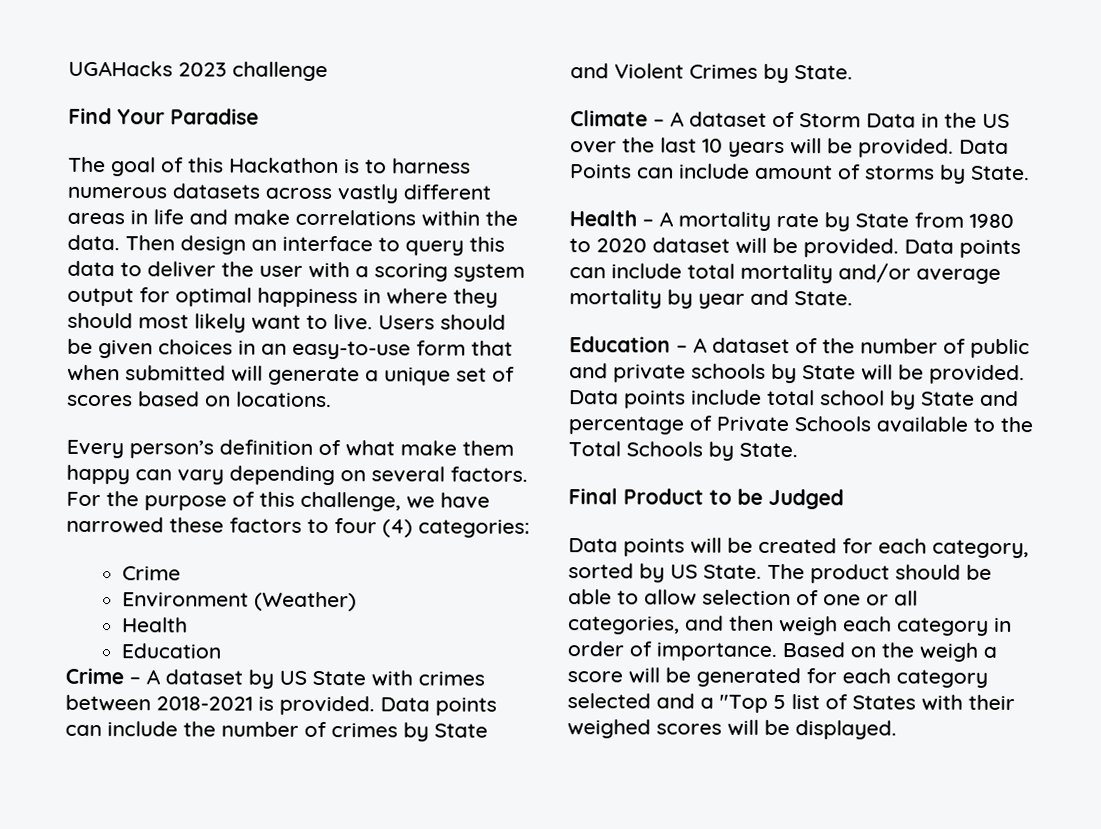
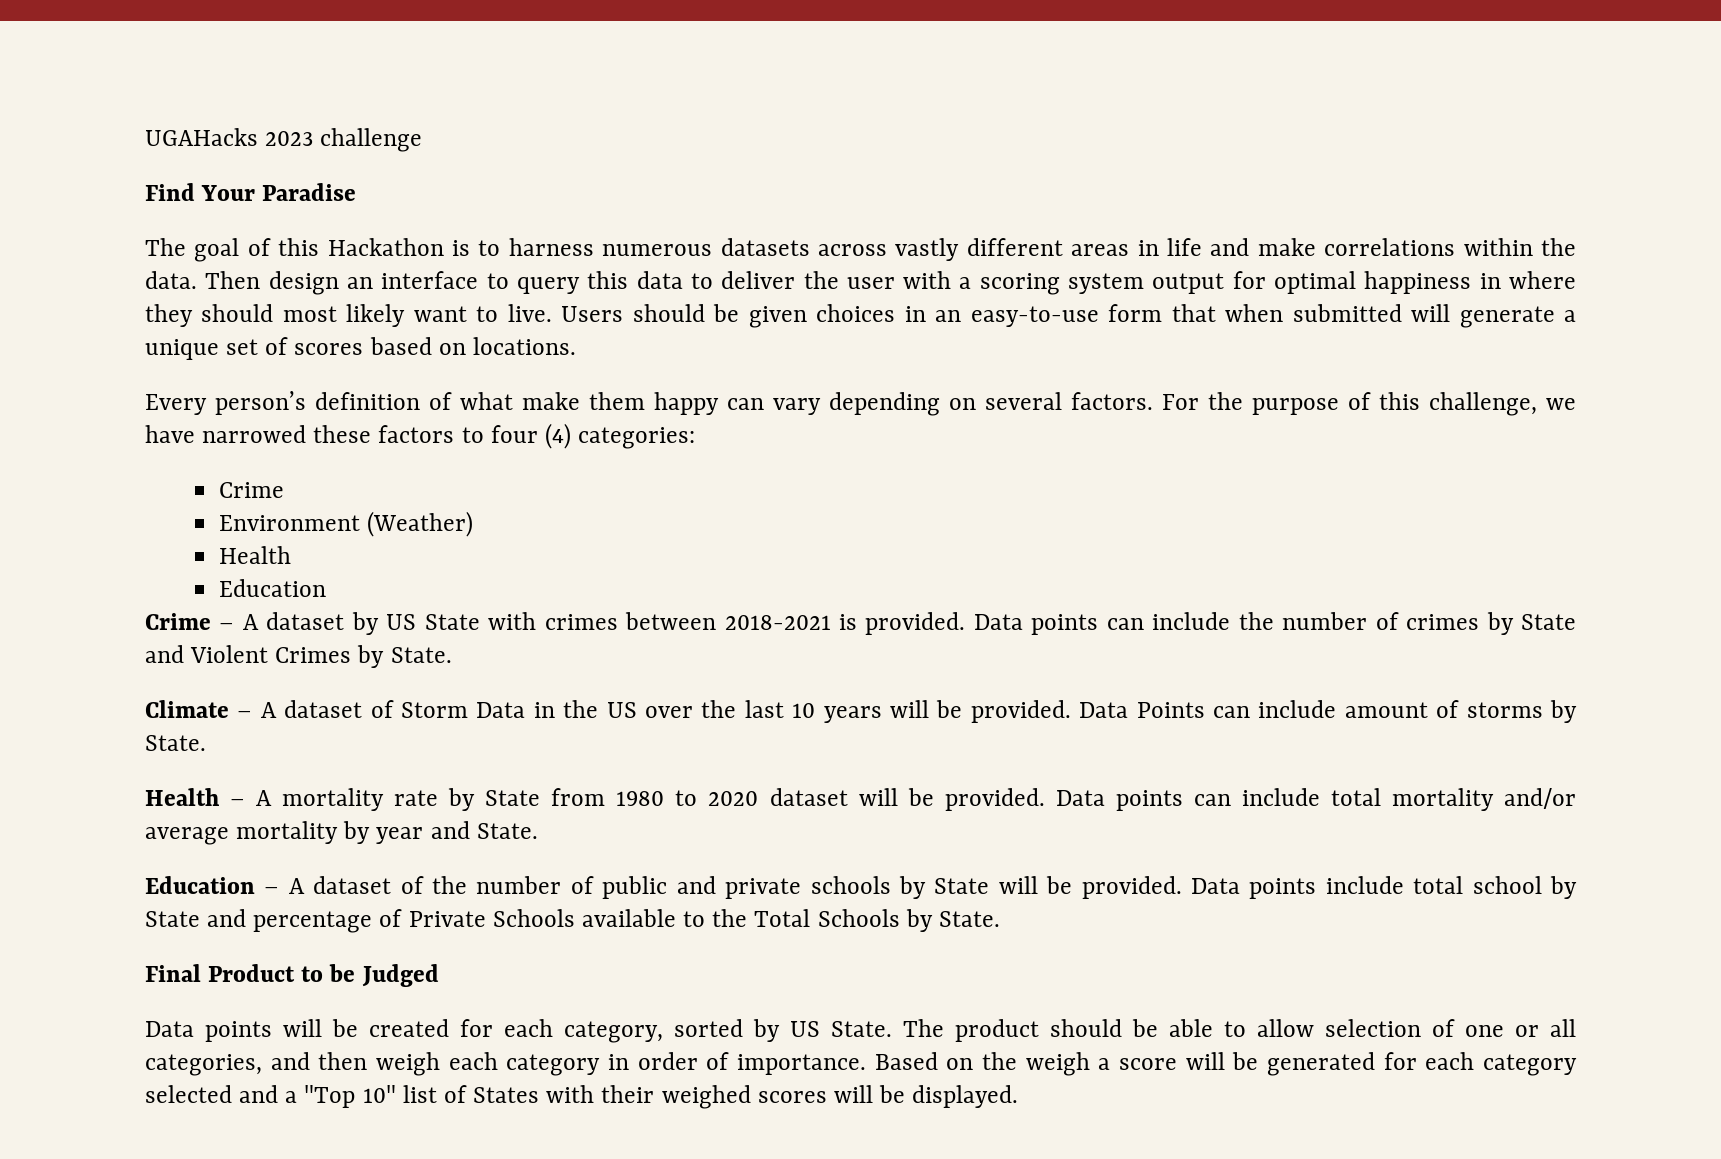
- Based on the weigh a score will be generated for each category selected and a "Top 5 list of States with their weighed scores will be displayed.
+ Based on the weigh a score will be generated for each category selected and a "Top 10" list of States with their weighed scores will be displayed.

